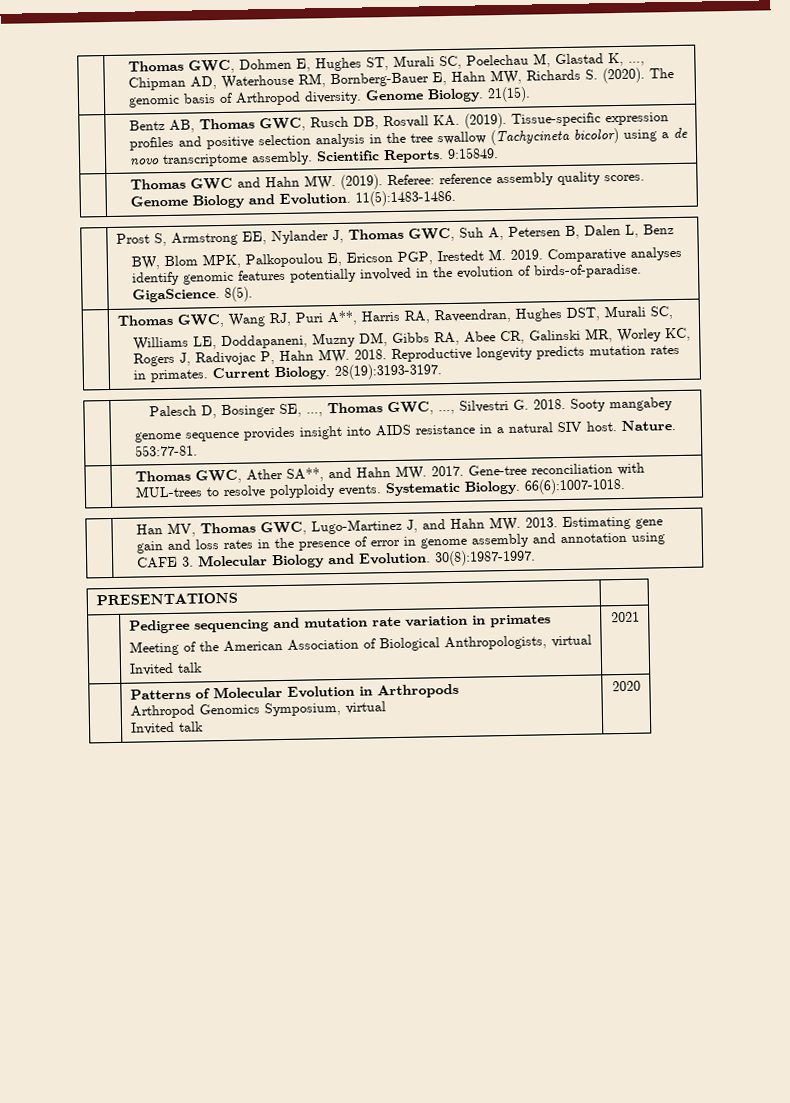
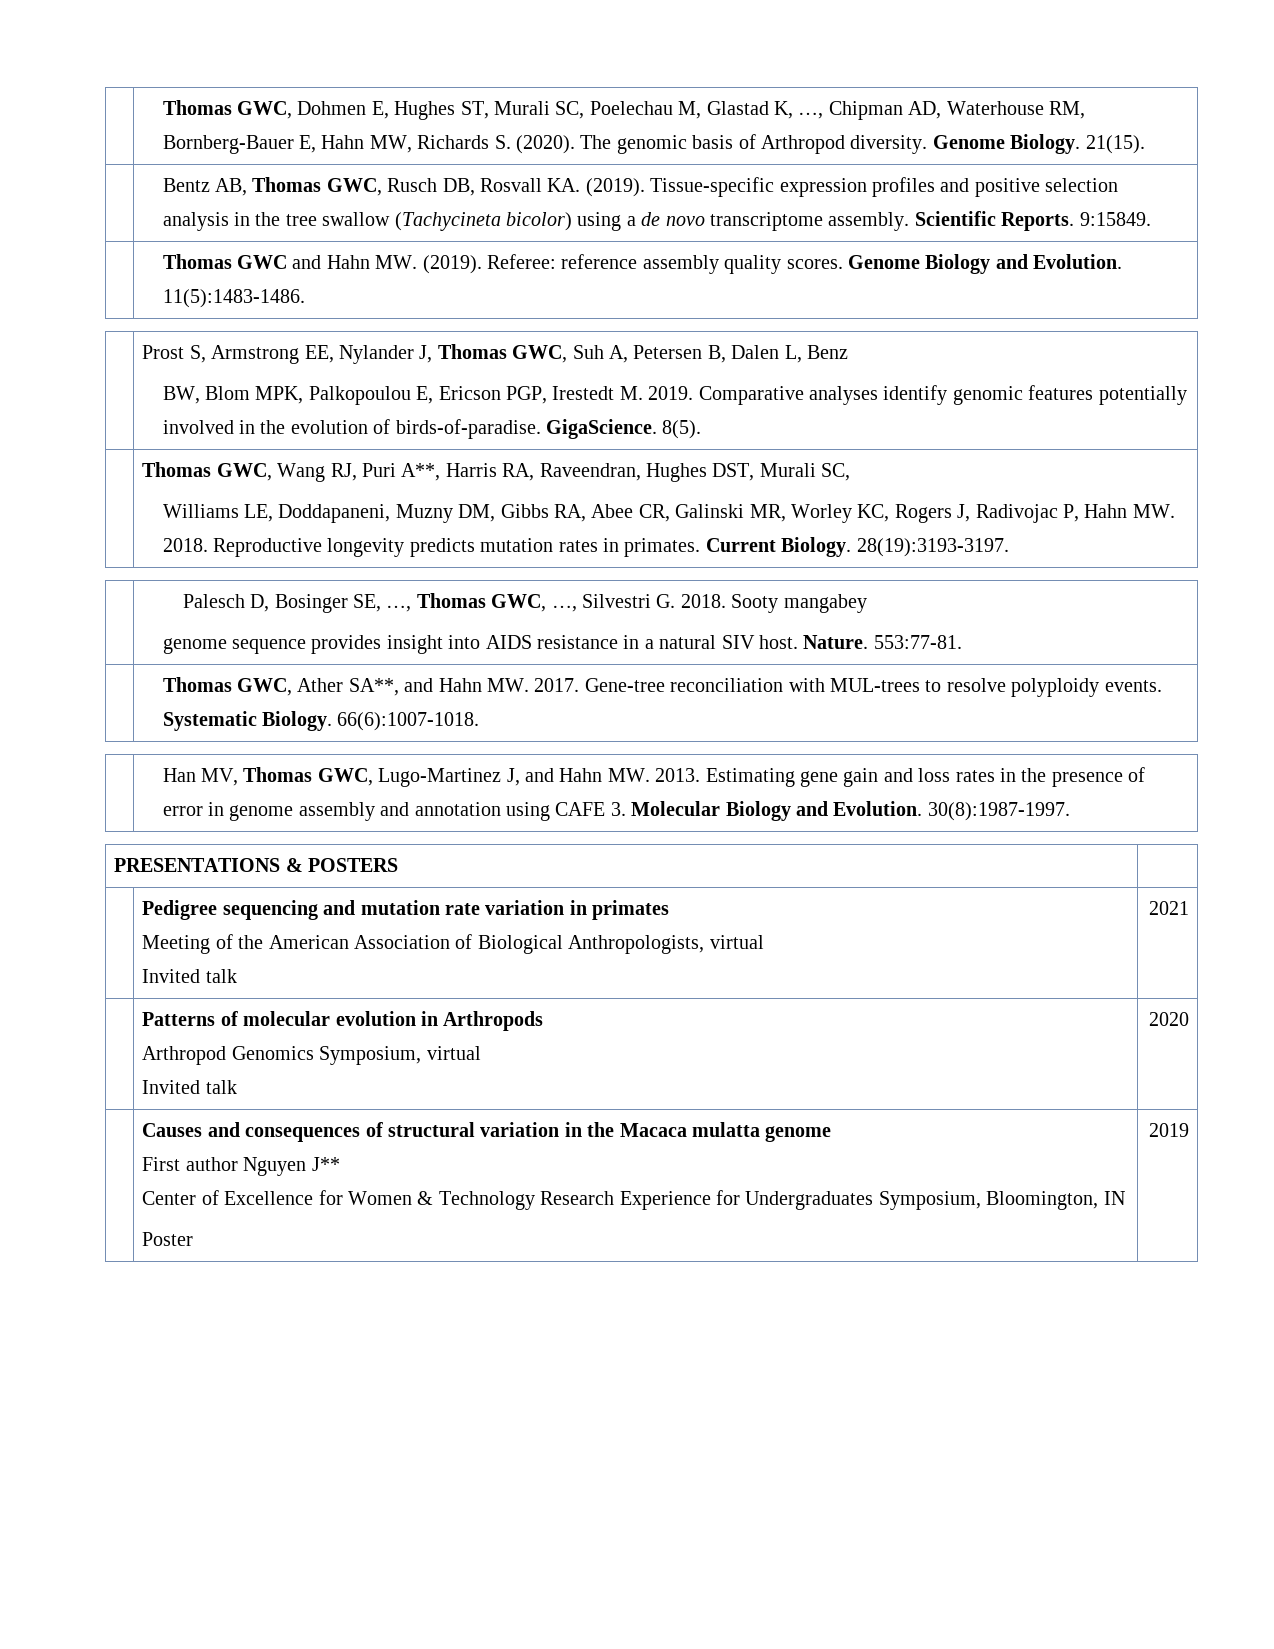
- PRESENTATIONS |
+ PRESENTATIONS & POSTERS |
- | Patterns of Molecular Evolution in Arthropods
+ | Patterns of molecular evolution in Arthropods
+ | Causes and consequences of structural variation in the Macaca mulatta genome
+ First author Nguyen J**
+ Center of Excellence for Women & Technology Research Experience for Undergraduates Symposium, Bloomington, IN
+ Poster | 2019

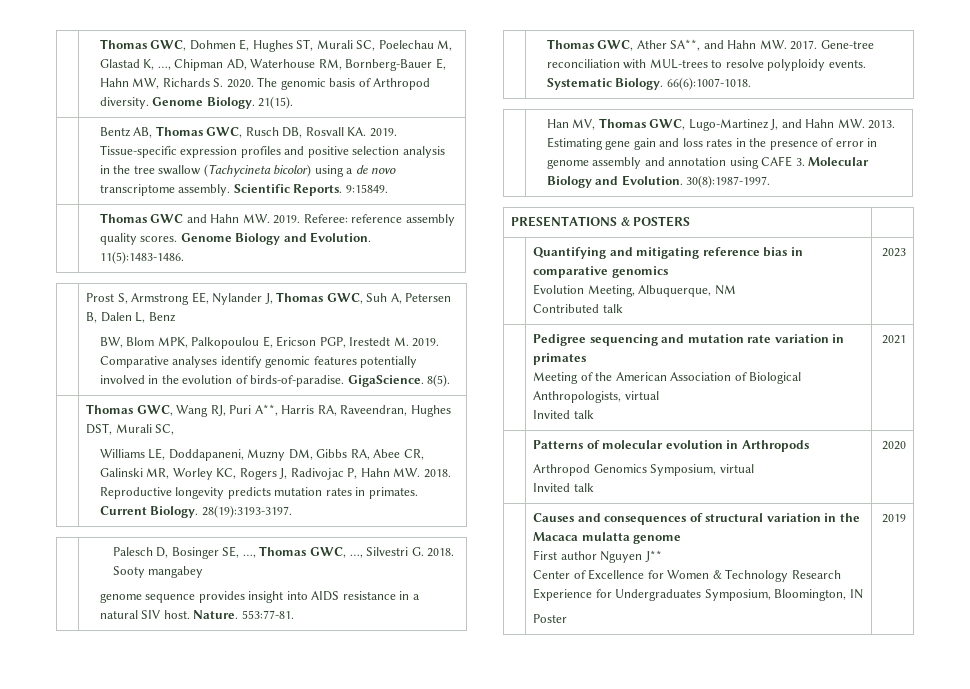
- | Thomas GWC, Dohmen E, Hughes ST, Murali SC, Poelechau M, Glastad K, …, Chipman AD, Waterhouse RM, Bornberg-Bauer E, Hahn MW, Richards S. (2020). The genomic basis of Arthropod diversity. Genome Biology. 21(15).
+ | Thomas GWC, Dohmen E, Hughes ST, Murali SC, Poelechau M, Glastad K, …, Chipman AD, Waterhouse RM, Bornberg-Bauer E, Hahn MW, Richards S. 2020. The genomic basis of Arthropod diversity. Genome Biology. 21(15).
- | Bentz AB, Thomas GWC, Rusch DB, Rosvall KA. (2019). Tissue-specific expression profiles and positive selection analysis in the tree swallow (Tachycineta bicolor) using a de novo transcriptome assembly. Scientific Reports. 9:15849.
+ | Bentz AB, Thomas GWC, Rusch DB, Rosvall KA. 2019. Tissue-specific expression profiles and positive selection analysis in the tree swallow (Tachycineta bicolor) using a de novo transcriptome assembly. Scientific Reports. 9:15849.
- | Thomas GWC and Hahn MW. (2019). Referee: reference assembly quality scores. Genome Biology and Evolution. 11(5):1483-1486.
+ | Thomas GWC and Hahn MW. 2019. Referee: reference assembly quality scores. Genome Biology and Evolution. 11(5):1483-1486.
+ | Quantifying and mitigating reference bias in comparative genomics
+ Evolution Meeting, Albuquerque, NM
+ Contributed talk | 2023

